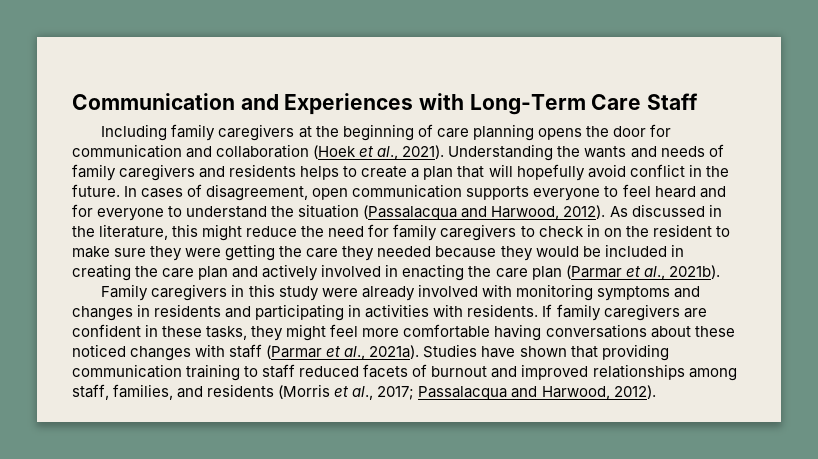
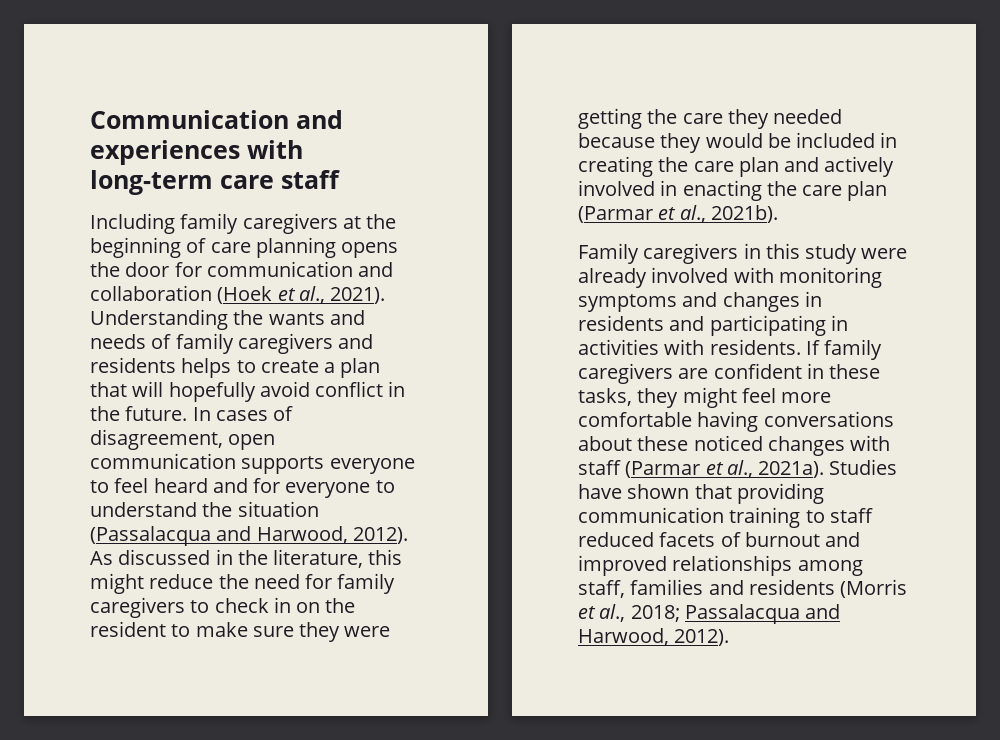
- Communication and Experiences with Long-Term Care Staff
+ Communication and experiences with long-term care staff
- Studies have shown that providing communication training to staff reduced facets of burnout and improved relationships among staff, families, and residents (Morris et al., 2017; Passalacqua and Harwood, 2012).
+ Studies have shown that providing communication training to staff reduced facets of burnout and improved relationships among staff, families and residents (Morris et al., 2018; Passalacqua and Harwood, 2012).

